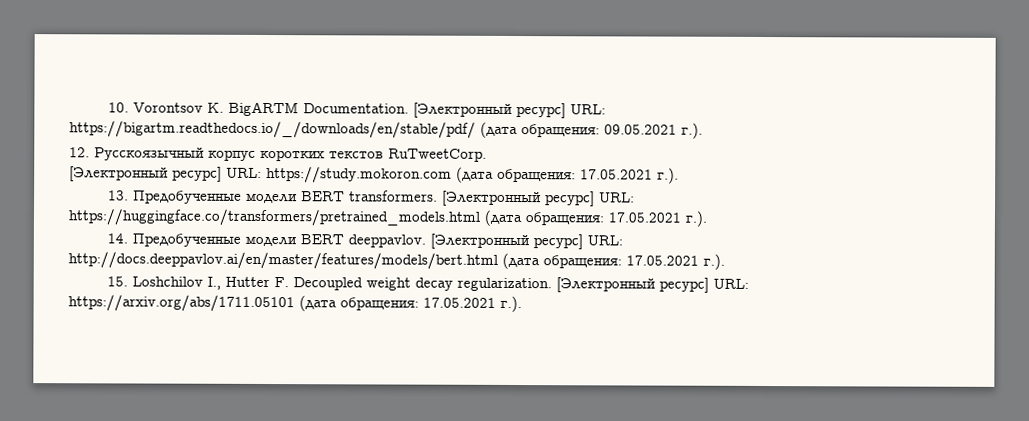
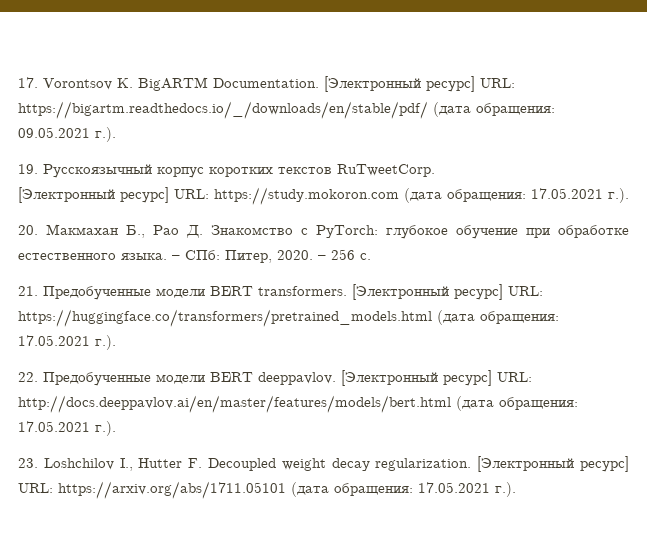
- 10. Vorontsov K. BigARTM Documentation.
+ 17. Vorontsov K. BigARTM Documentation.
- 12. Русскоязычный корпус коротких текстов RuTweetCorp.
+ 19. Русскоязычный корпус коротких текстов RuTweetCorp.
- 13. Предобученные модели BERT transformers.
+ 20. Макмахан Б., Рао Д. Знакомство с PyTorch: глубокое обучение при обработке естественного языка. – СПб: Питер, 2020. – 256 с.
+ 21. Предобученные модели BERT transformers.
- 14. Предобученные модели BERT deeppavlov.
+ 22. Предобученные модели BERT deeppavlov.
- 15. Loshchilov I., Hutter F. Decoupled weight decay regularization.
+ 23. Loshchilov I., Hutter F. Decoupled weight decay regularization.

